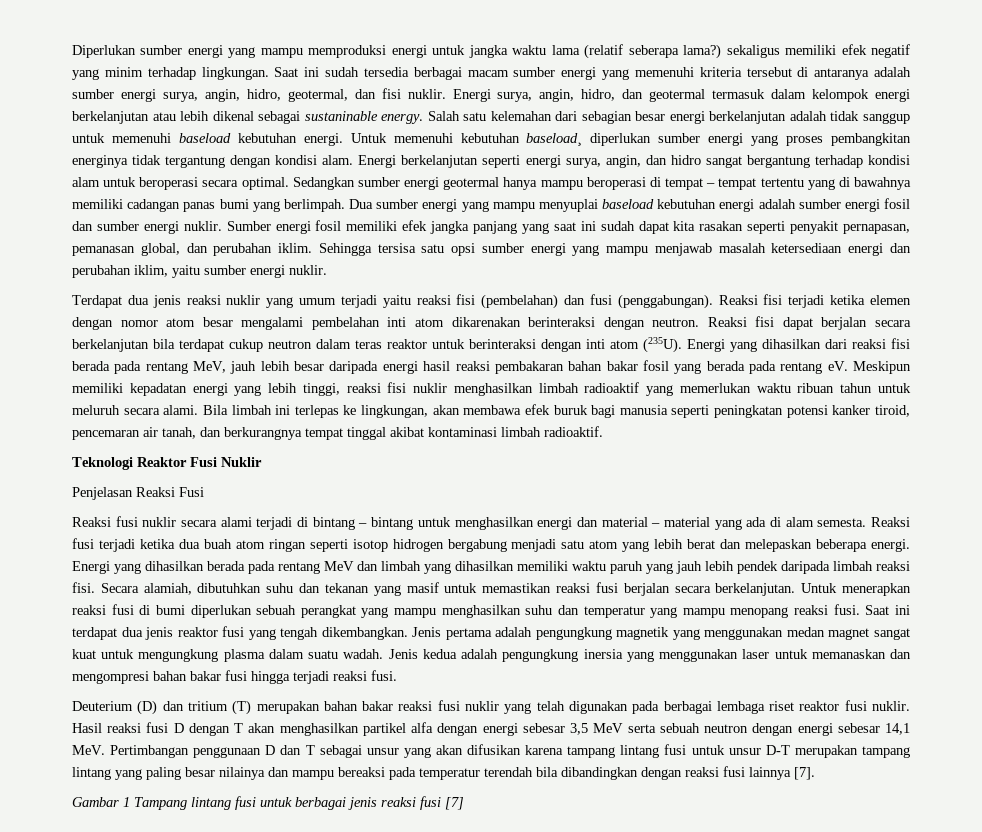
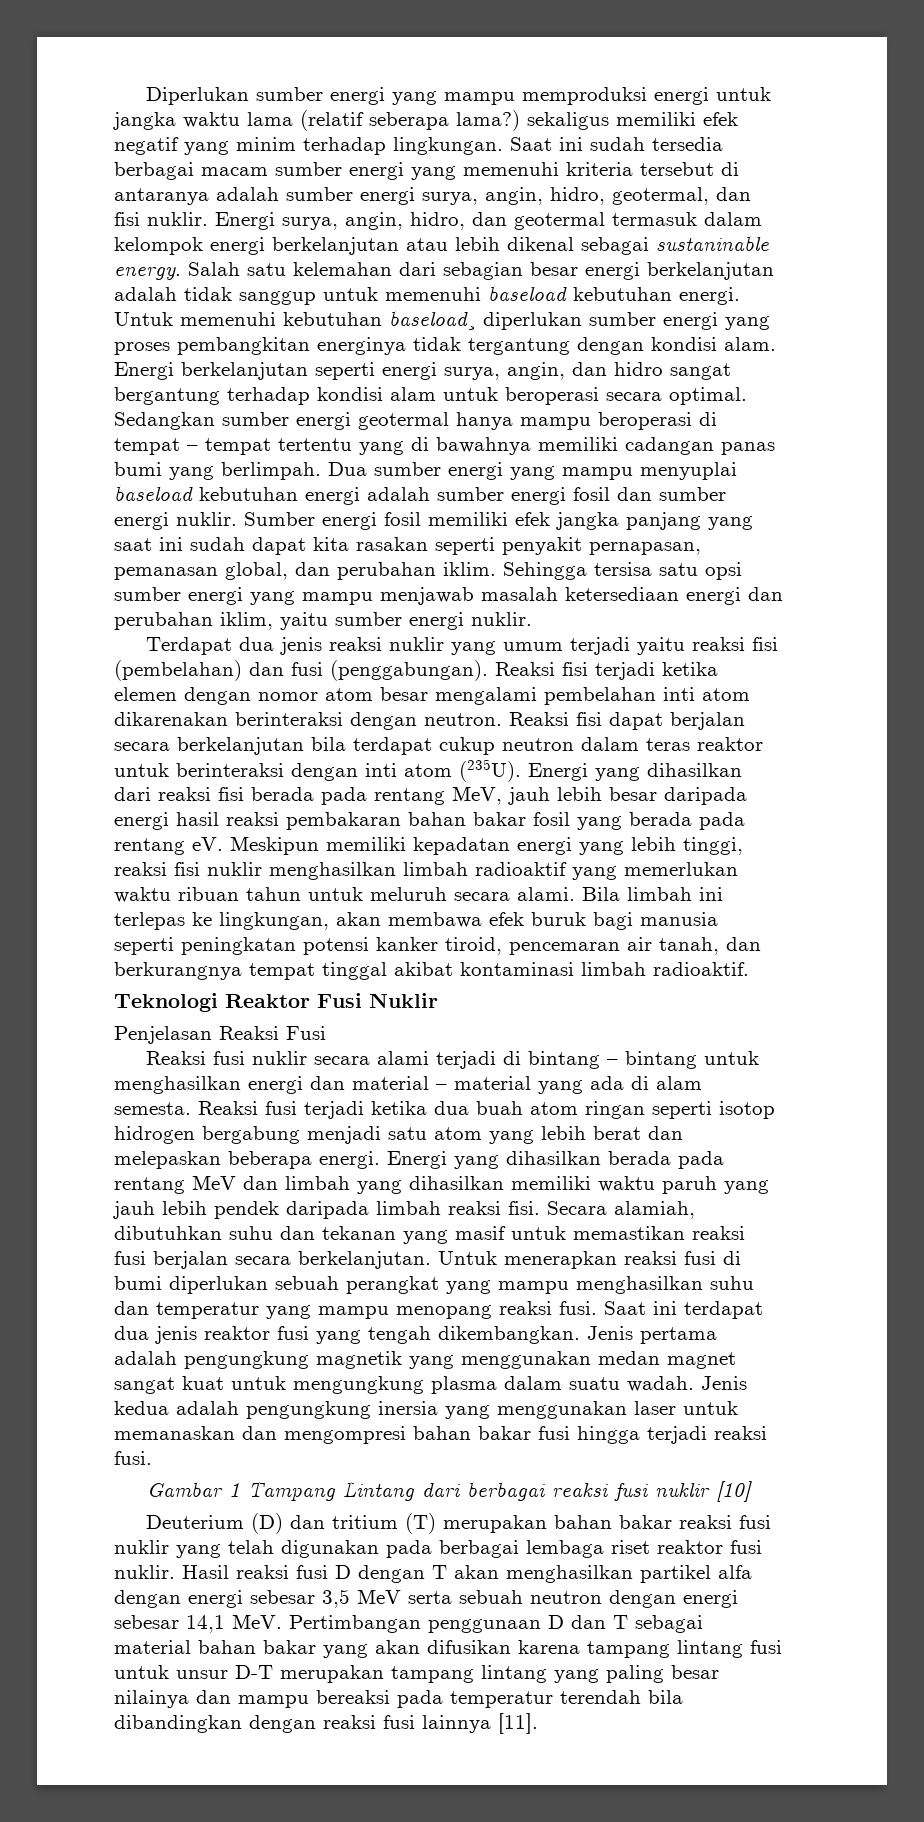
+ Gambar 1 Tampang Lintang dari berbagai reaksi fusi nuklir [10]
- Hasil reaksi fusi D dengan T akan menghasilkan partikel alfa dengan energi sebesar 3,5 MeV serta sebuah neutron dengan energi sebesar 14,1 MeV. Pertimbangan penggunaan D dan T sebagai unsur yang akan difusikan karena tampang lintang fusi untuk unsur D-T merupakan tampang lintang yang paling besar nilainya dan mampu bereaksi pada temperatur terendah bila dibandingkan dengan reaksi fusi lainnya [7].
- Gambar 1 Tampang lintang fusi untuk berbagai jenis reaksi fusi [7]
+ Hasil reaksi fusi D dengan T akan menghasilkan partikel alfa dengan energi sebesar 3,5 MeV serta sebuah neutron dengan energi sebesar 14,1 MeV. Pertimbangan penggunaan D dan T sebagai material bahan bakar yang akan difusikan karena tampang lintang fusi untuk unsur D-T merupakan tampang lintang yang paling besar nilainya dan mampu bereaksi pada temperatur terendah bila dibandingkan dengan reaksi fusi lainnya [11].

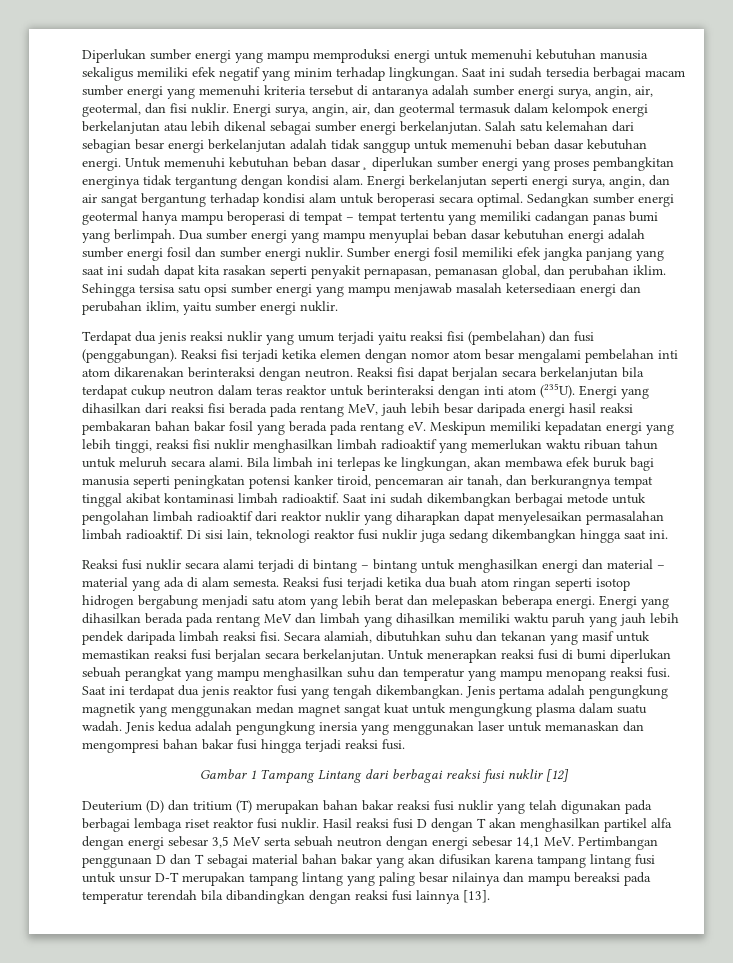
- Diperlukan sumber energi yang mampu memproduksi energi untuk jangka waktu lama (relatif seberapa lama?) sekaligus memiliki efek negatif yang minim terhadap lingkungan.
+ Diperlukan sumber energi yang mampu memproduksi energi untuk memenuhi kebutuhan manusia sekaligus memiliki efek negatif yang minim terhadap lingkungan.
- Saat ini sudah tersedia berbagai macam sumber energi yang memenuhi kriteria tersebut di antaranya adalah sumber energi surya, angin, hidro, geotermal, dan fisi nuklir.
+ Saat ini sudah tersedia berbagai macam sumber energi yang memenuhi kriteria tersebut di antaranya adalah sumber energi surya, angin, air, geotermal, dan fisi nuklir.
- Energi surya, angin, hidro, dan geotermal termasuk dalam kelompok energi berkelanjutan atau lebih dikenal sebagai sustaninable energy.
+ Energi surya, angin, air, dan geotermal termasuk dalam kelompok energi berkelanjutan atau lebih dikenal sebagai sumber energi berkelanjutan.
- Salah satu kelemahan dari sebagian besar energi berkelanjutan adalah tidak sanggup untuk memenuhi baseload kebutuhan energi.
+ Salah satu kelemahan dari sebagian besar energi berkelanjutan adalah tidak sanggup untuk memenuhi beban dasar kebutuhan energi.
- Untuk memenuhi kebutuhan baseload¸ diperlukan sumber energi yang proses pembangkitan energinya tidak tergantung dengan kondisi alam.
+ Untuk memenuhi kebutuhan beban dasar¸ diperlukan sumber energi yang proses pembangkitan energinya tidak tergantung dengan kondisi alam.
- Energi berkelanjutan seperti energi surya, angin, dan hidro sangat bergantung terhadap kondisi alam untuk beroperasi secara optimal.
+ Energi berkelanjutan seperti energi surya, angin, dan air sangat bergantung terhadap kondisi alam untuk beroperasi secara optimal.
- Sedangkan sumber energi geotermal hanya mampu beroperasi di tempat – tempat tertentu yang di bawahnya memiliki cadangan panas bumi yang berlimpah.
+ Sedangkan sumber energi geotermal hanya mampu beroperasi di tempat – tempat tertentu yang memiliki cadangan panas bumi yang berlimpah.
- Dua sumber energi yang mampu menyuplai baseload kebutuhan energi adalah sumber energi fosil dan sumber energi nuklir.
+ Dua sumber energi yang mampu menyuplai beban dasar kebutuhan energi adalah sumber energi fosil dan sumber energi nuklir.
- Bila limbah ini terlepas ke lingkungan, akan membawa efek buruk bagi manusia seperti peningkatan potensi kanker tiroid, pencemaran air tanah, dan berkurangnya tempat tinggal akibat kontaminasi limbah radioaktif.
- Teknologi Reaktor Fusi Nuklir
- Penjelasan Reaksi Fusi
+ Bila limbah ini terlepas ke lingkungan, akan membawa efek buruk bagi manusia seperti peningkatan potensi kanker tiroid, pencemaran air tanah, dan berkurangnya tempat tinggal akibat kontaminasi limbah radioaktif. Saat ini sudah dikembangkan berbagai metode untuk pengolahan limbah radioaktif dari reaktor nuklir yang diharapkan dapat menyelesaikan permasalahan limbah radioaktif. Di sisi lain, teknologi reaktor fusi nuklir juga sedang dikembangkan hingga saat ini.
- Gambar 1 Tampang Lintang dari berbagai reaksi fusi nuklir [10]
+ Gambar 1 Tampang Lintang dari berbagai reaksi fusi nuklir [12]
- Hasil reaksi fusi D dengan T akan menghasilkan partikel alfa dengan energi sebesar 3,5 MeV serta sebuah neutron dengan energi sebesar 14,1 MeV. Pertimbangan penggunaan D dan T sebagai material bahan bakar yang akan difusikan karena tampang lintang fusi untuk unsur D-T merupakan tampang lintang yang paling besar nilainya dan mampu bereaksi pada temperatur terendah bila dibandingkan dengan reaksi fusi lainnya [11].
+ Hasil reaksi fusi D dengan T akan menghasilkan partikel alfa dengan energi sebesar 3,5 MeV serta sebuah neutron dengan energi sebesar 14,1 MeV. Pertimbangan penggunaan D dan T sebagai material bahan bakar yang akan difusikan karena tampang lintang fusi untuk unsur D-T merupakan tampang lintang yang paling besar nilainya dan mampu bereaksi pada temperatur terendah bila dibandingkan dengan reaksi fusi lainnya [13].

